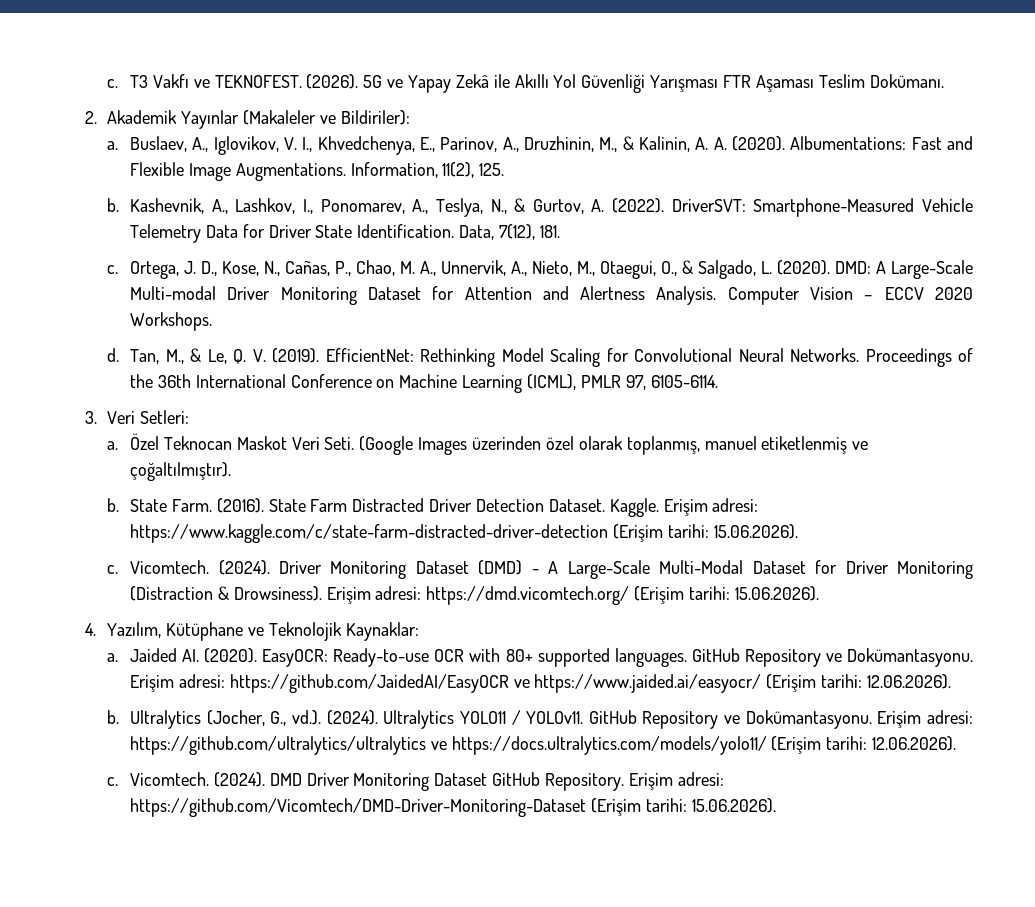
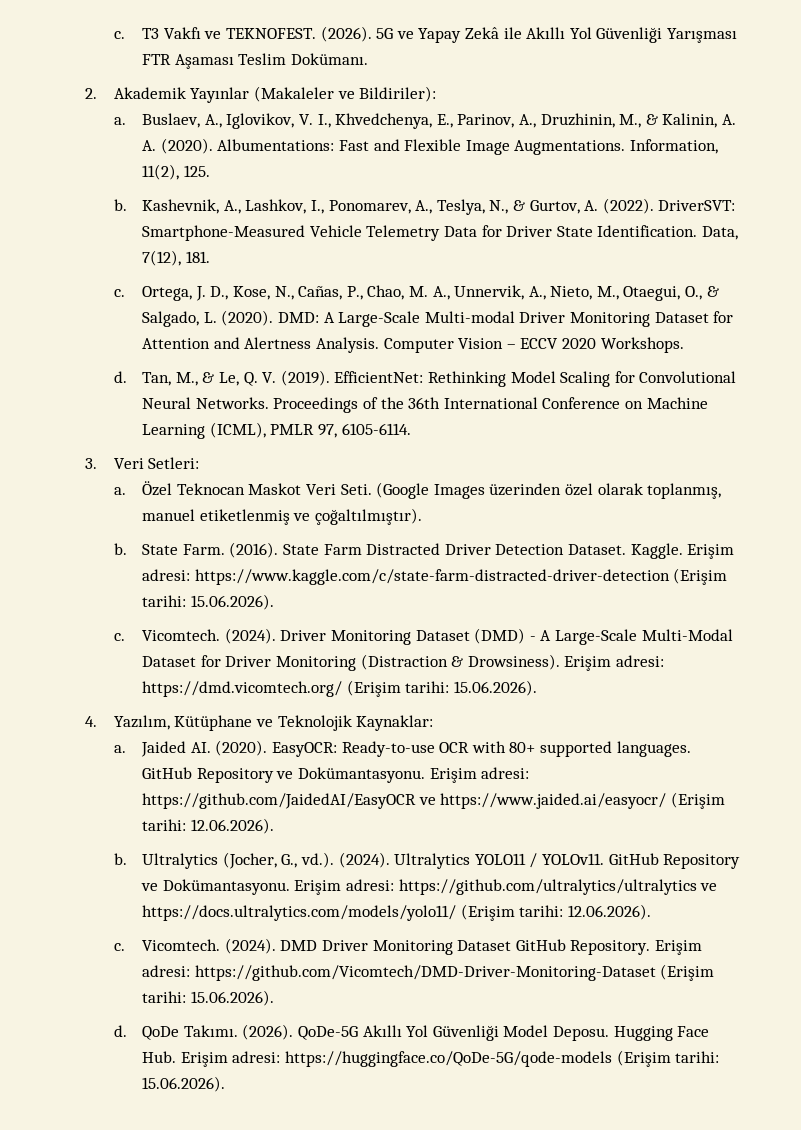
+ d. QoDe Takımı. (2026). QoDe-5G Akıllı Yol Güvenliği Model Deposu. Hugging Face Hub. Erişim adresi: https://huggingface.co/QoDe-5G/qode-models (Erişim tarihi: 15.06.2026).

